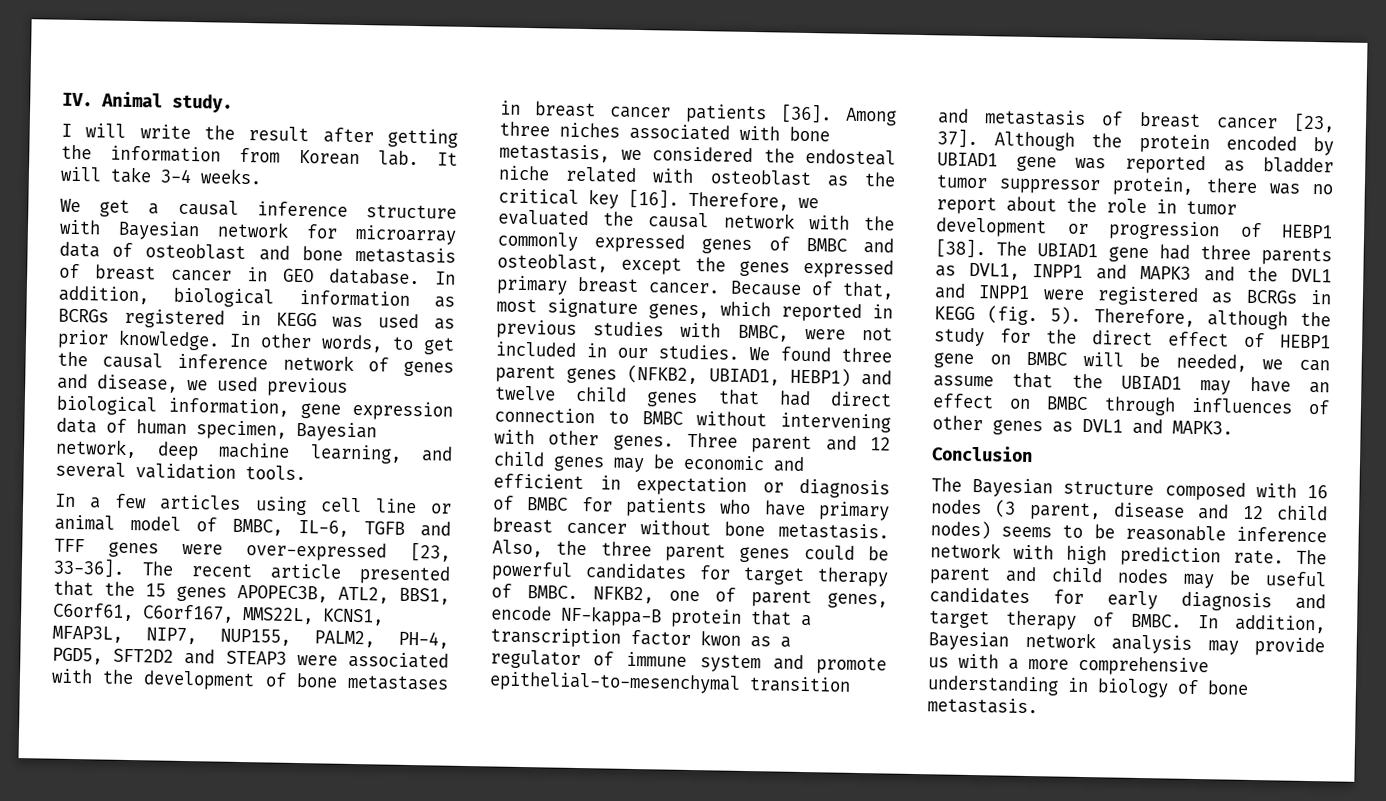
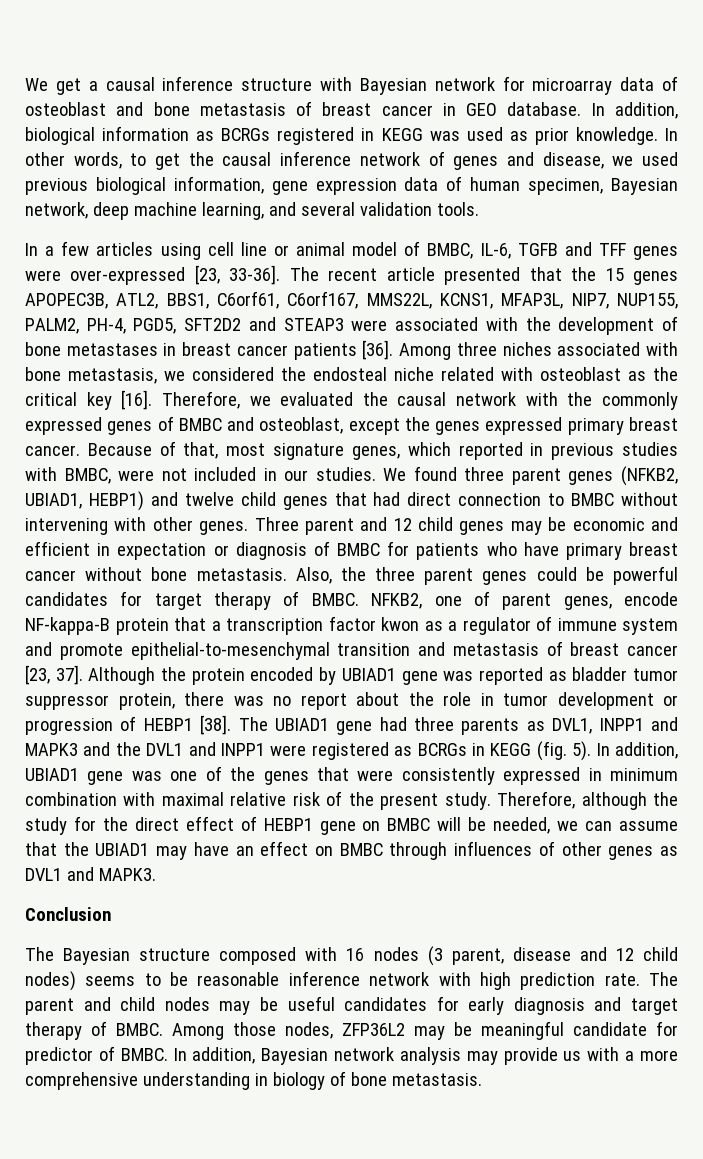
- IV. Animal study.
- I will write the result after getting the information from Korean lab. It will take 3-4 weeks.
+ In addition, UBIAD1 gene was one of the genes that were consistently expressed in minimum combination with maximal relative risk of the present study.
+ Among those nodes, ZFP36L2 may be meaningful candidate for predictor of BMBC.

